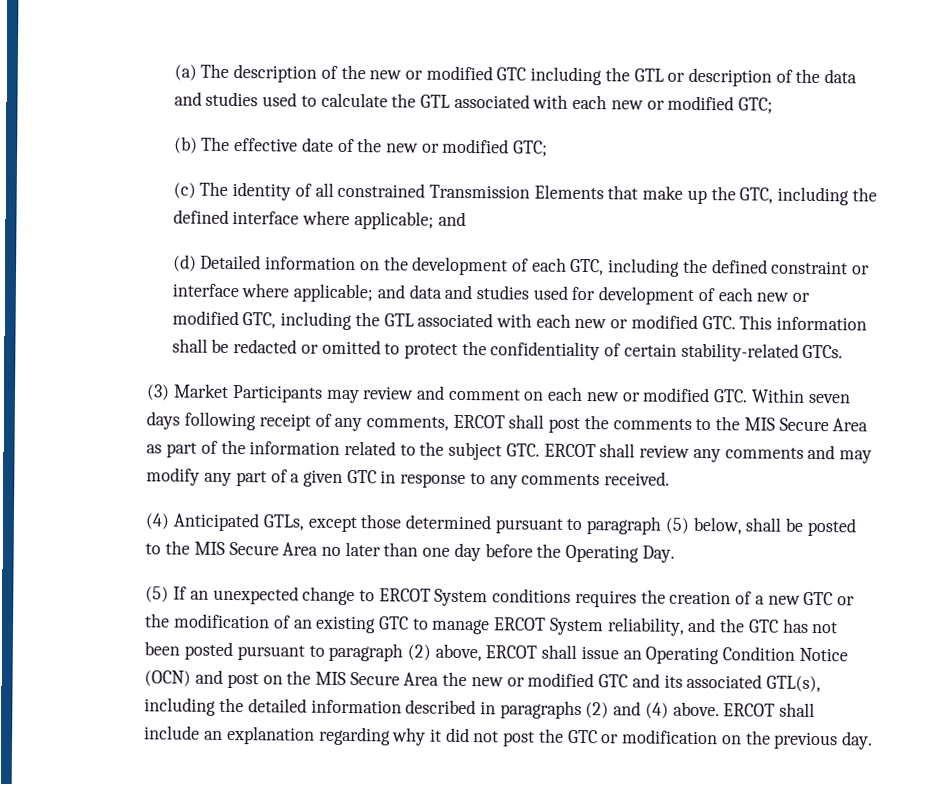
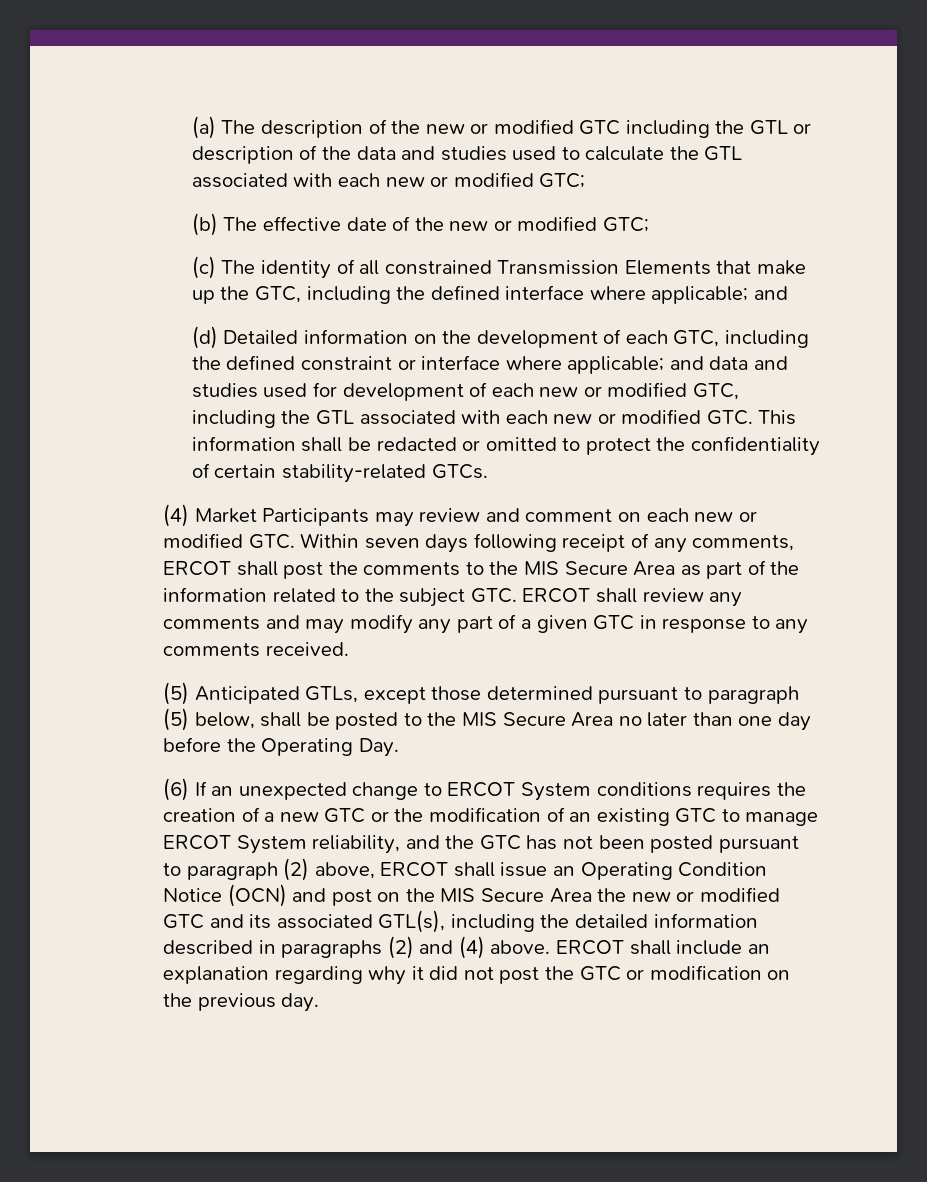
- (3) Market Participants may review and comment on each new or modified GTC. Within seven days following receipt of any comments, ERCOT shall post the comments to the MIS Secure Area as part of the information related to the subject GTC. ERCOT shall review any comments and may modify any part of a given GTC in response to any comments received.
+ (4) Market Participants may review and comment on each new or modified GTC. Within seven days following receipt of any comments, ERCOT shall post the comments to the MIS Secure Area as part of the information related to the subject GTC. ERCOT shall review any comments and may modify any part of a given GTC in response to any comments received.
- (4) Anticipated GTLs, except those determined pursuant to paragraph (5) below, shall be posted to the MIS Secure Area no later than one day before the Operating Day.
+ (5) Anticipated GTLs, except those determined pursuant to paragraph (5) below, shall be posted to the MIS Secure Area no later than one day before the Operating Day.
- (5) If an unexpected change to ERCOT System conditions requires the creation of a new GTC or the modification of an existing GTC to manage ERCOT System reliability, and the GTC has not been posted pursuant to paragraph (2) above, ERCOT shall issue an Operating Condition Notice (OCN) and post on the MIS Secure Area the new or modified GTC and its associated GTL(s), including the detailed information described in paragraphs (2) and (4) above.
+ (6) If an unexpected change to ERCOT System conditions requires the creation of a new GTC or the modification of an existing GTC to manage ERCOT System reliability, and the GTC has not been posted pursuant to paragraph (2) above, ERCOT shall issue an Operating Condition Notice (OCN) and post on the MIS Secure Area the new or modified GTC and its associated GTL(s), including the detailed information described in paragraphs (2) and (4) above.

